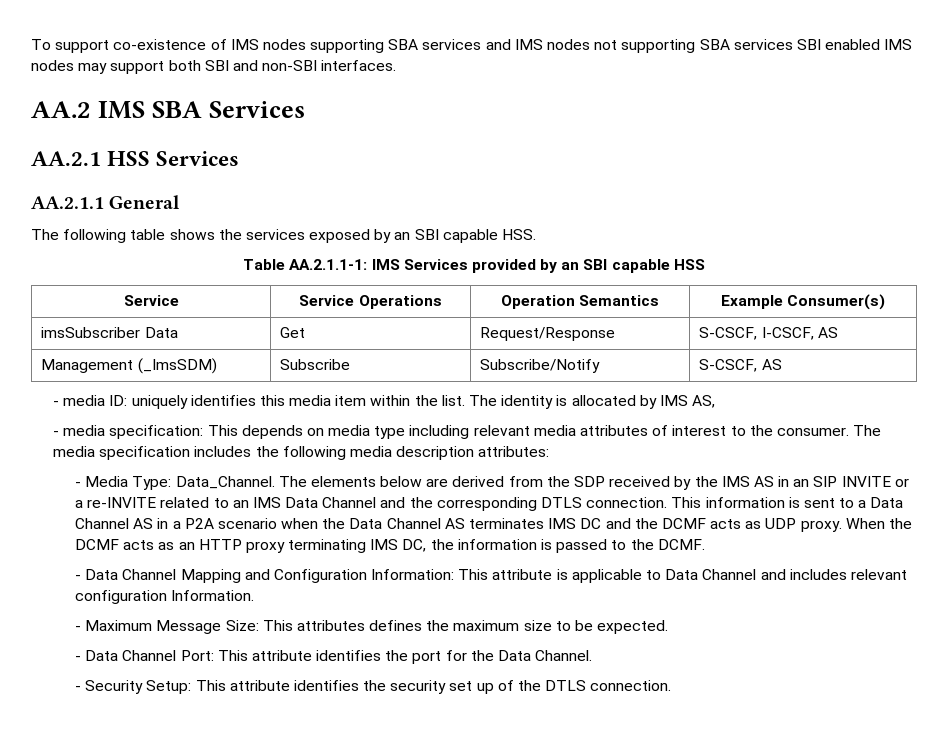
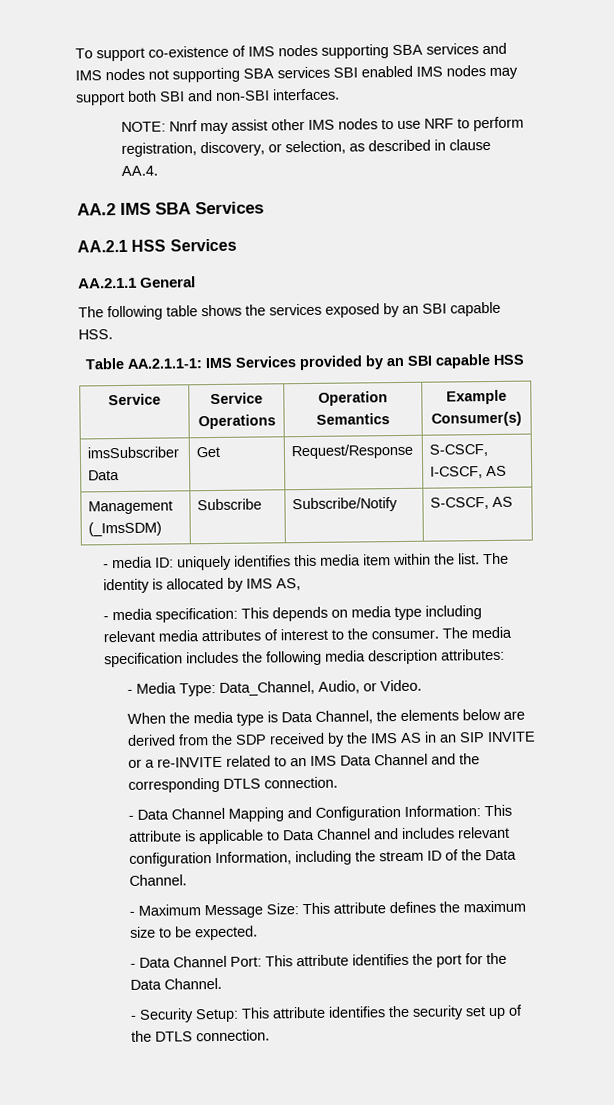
+ NOTE: Nnrf may assist other IMS nodes to use NRF to perform registration, discovery, or selection, as described in clause AA.4.
- - Media Type: Data_Channel. The elements below are derived from the SDP received by the IMS AS in an SIP INVITE or a re-INVITE related to an IMS Data Channel and the corresponding DTLS connection. This information is sent to a Data Channel AS in a P2A scenario when the Data Channel AS terminates IMS DC and the DCMF acts as UDP proxy. When the DCMF acts as an HTTP proxy terminating IMS DC, the information is passed to the DCMF.
+ - Media Type: Data_Channel, Audio, or Video.
+ When the media type is Data Channel, the elements below are derived from the SDP received by the IMS AS in an SIP INVITE or a re-INVITE related to an IMS Data Channel and the corresponding DTLS connection.
- - Data Channel Mapping and Configuration Information: This attribute is applicable to Data Channel and includes relevant configuration Information.
+ - Data Channel Mapping and Configuration Information: This attribute is applicable to Data Channel and includes relevant configuration Information, including the stream ID of the Data Channel.
- - Maximum Message Size: This attributes defines the maximum size to be expected.
+ - Maximum Message Size: This attribute defines the maximum size to be expected.

